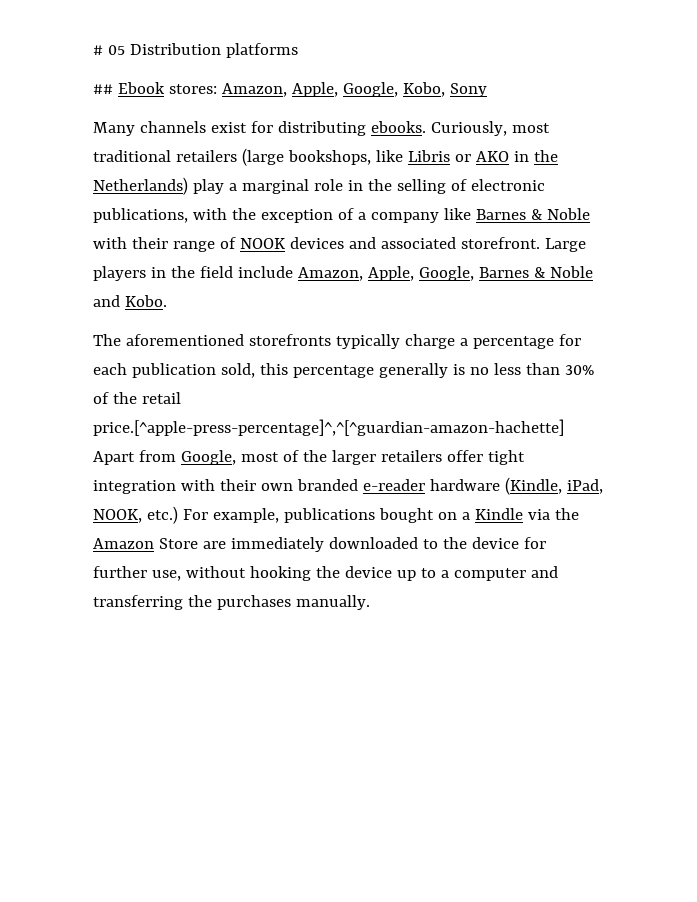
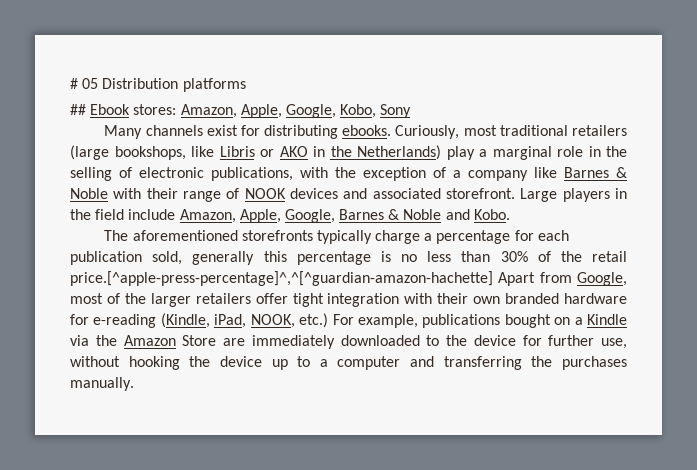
- The aforementioned storefronts typically charge a percentage for each publication sold, this percentage generally is no less than 30% of the retail price.[^apple-press-percentage]^,^[^guardian-amazon-hachette] Apart from Google, most of the larger retailers offer tight integration with their own branded e-reader hardware (Kindle, iPad, NOOK, etc.) For example, publications bought on a Kindle via the Amazon Store are immediately downloaded to the device for further use, without hooking the device up to a computer and transferring the purchases manually.
+ The aforementioned storefronts typically charge a percentage for each publication sold, generally this percentage is no less than 30% of the retail price.[^apple-press-percentage]^,^[^guardian-amazon-hachette] Apart from Google, most of the larger retailers offer tight integration with their own branded hardware for e-reading (Kindle, iPad, NOOK, etc.) For example, publications bought on a Kindle via the Amazon Store are immediately downloaded to the device for further use, without hooking the device up to a computer and transferring the purchases manually.

